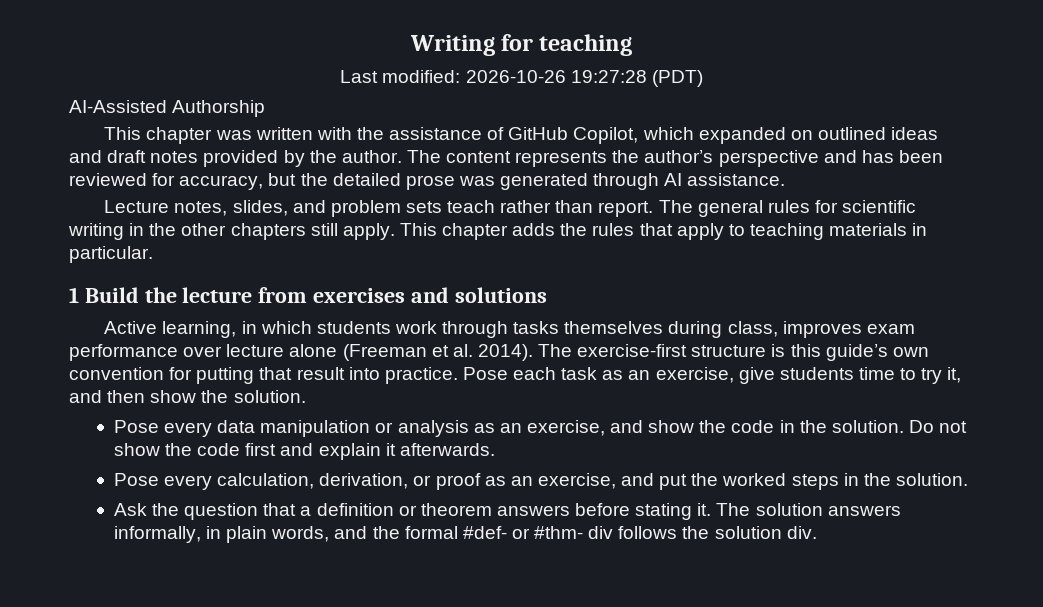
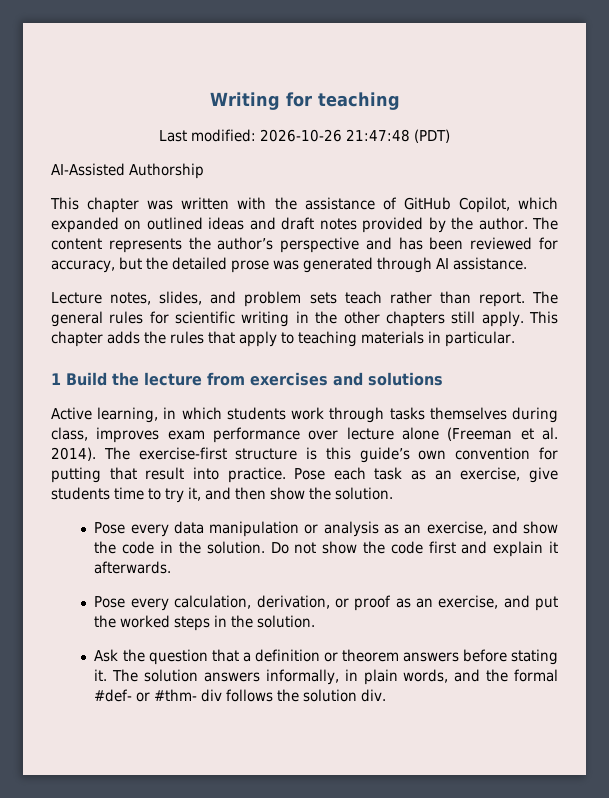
- Last modified: 2026-10-26 19:27:28 (PDT)
+ Last modified: 2026-10-26 21:47:48 (PDT)

